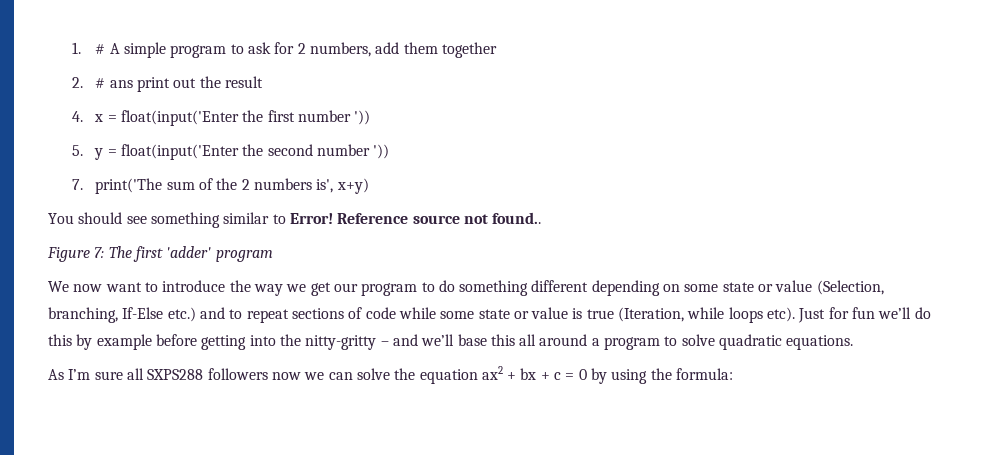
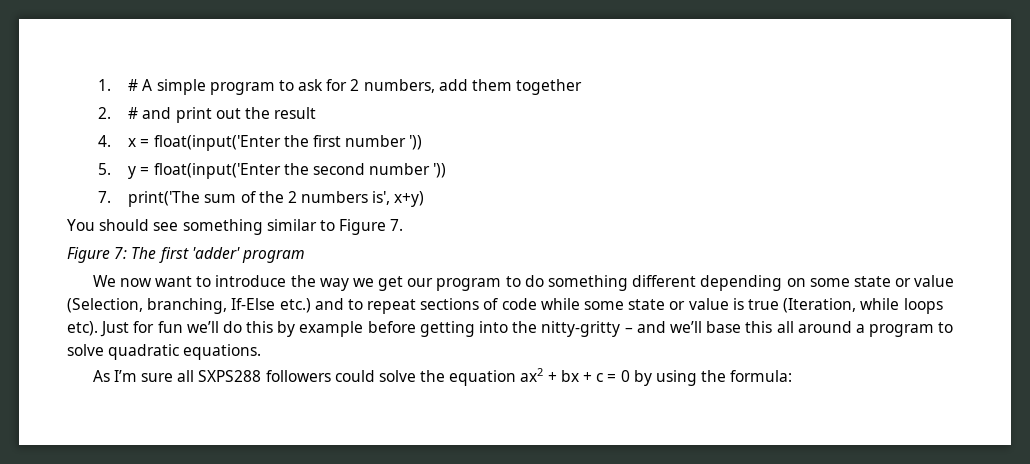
- 2. # ans print out the result
+ 2. # and print out the result
- You should see something similar to Error! Reference source not found..
+ You should see something similar to Figure 7.
- As I’m sure all SXPS288 followers now we can solve the equation ax2 + bx + c = 0 by using the formula:
+ As I’m sure all SXPS288 followers could solve the equation ax2 + bx + c = 0 by using the formula:

